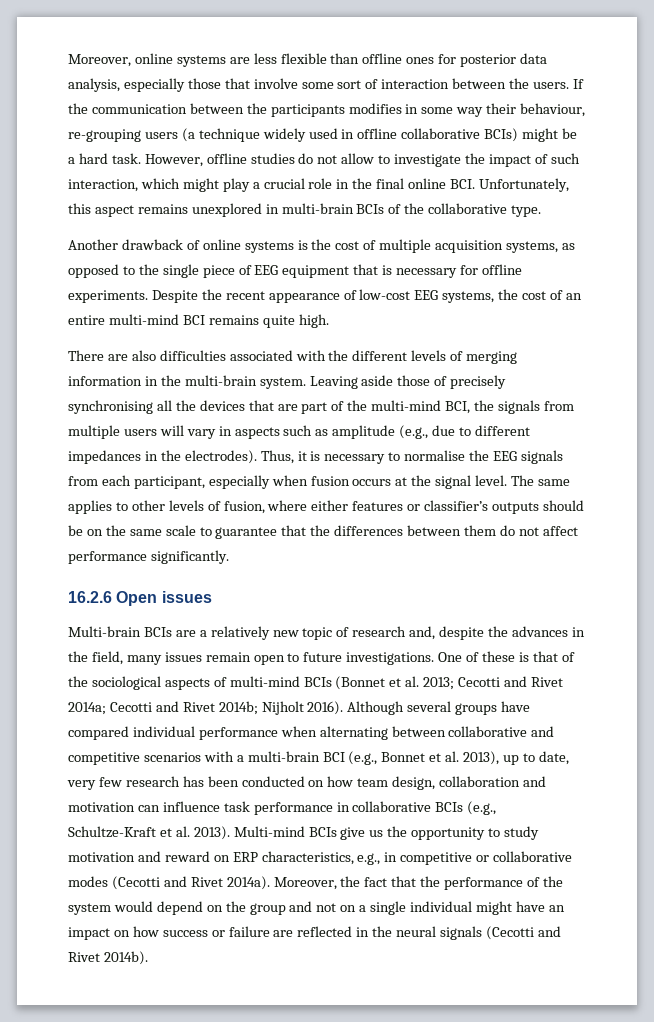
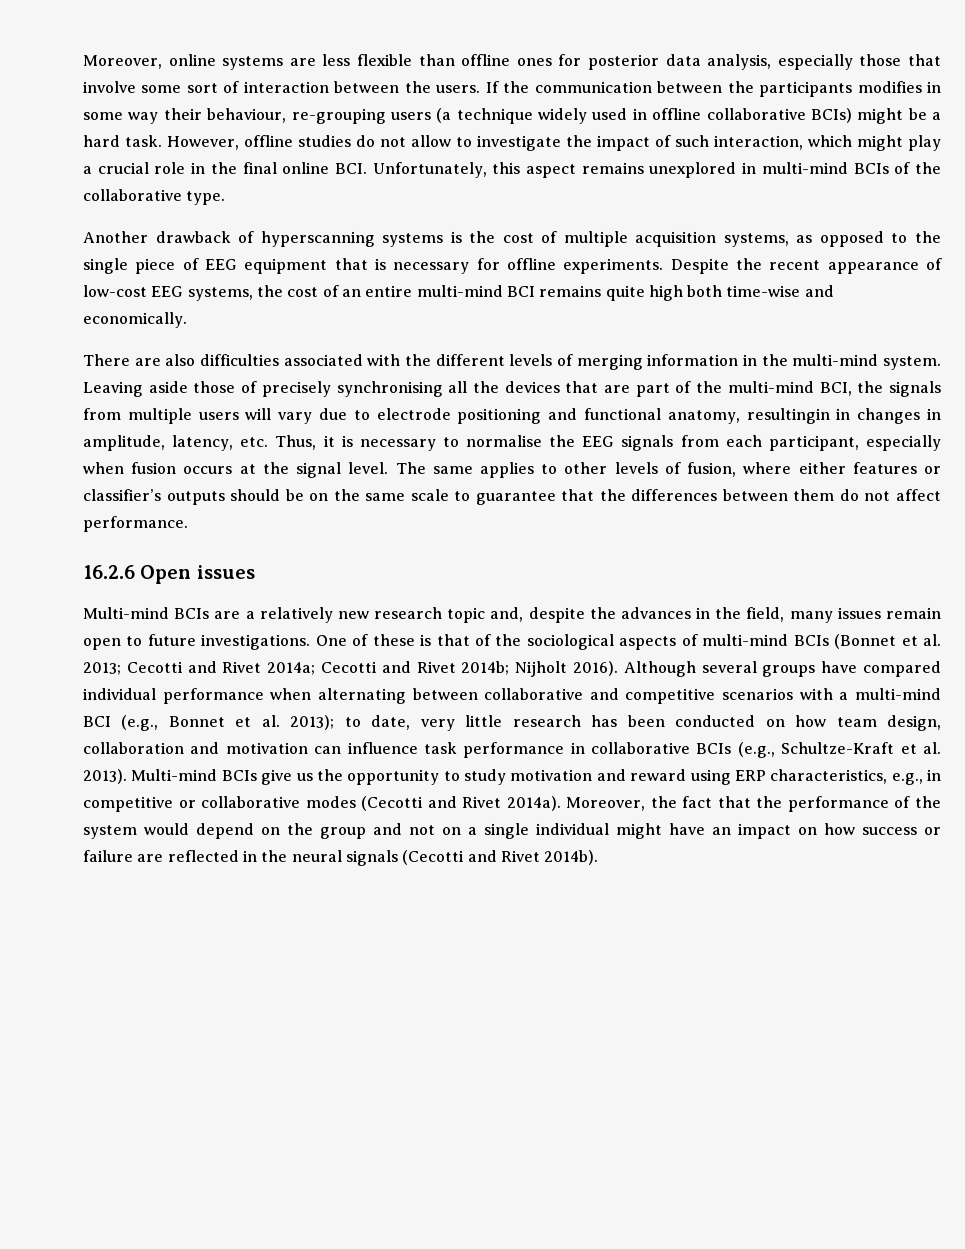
- However, offline studies do not allow to investigate the impact of such interaction, which might play a crucial role in the final online BCI. Unfortunately, this aspect remains unexplored in multi-brain BCIs of the collaborative type.
+ However, offline studies do not allow to investigate the impact of such interaction, which might play a crucial role in the final online BCI. Unfortunately, this aspect remains unexplored in multi-mind BCIs of the collaborative type.
- Another drawback of online systems is the cost of multiple acquisition systems, as opposed to the single piece of EEG equipment that is necessary for offline experiments.
+ Another drawback of hyperscanning systems is the cost of multiple acquisition systems, as opposed to the single piece of EEG equipment that is necessary for offline experiments.
- Despite the recent appearance of low-cost EEG systems, the cost of an entire multi-mind BCI remains quite high.
+ Despite the recent appearance of low-cost EEG systems, the cost of an entire multi-mind BCI remains quite high both time-wise and economically.
- There are also difficulties associated with the different levels of merging information in the multi-brain system.
+ There are also difficulties associated with the different levels of merging information in the multi-mind system.
- Leaving aside those of precisely synchronising all the devices that are part of the multi-mind BCI, the signals from multiple users will vary in aspects such as amplitude (e.g., due to different impedances in the electrodes). Thus, it is necessary to normalise the EEG signals from each participant, especially when fusion occurs at the signal level.
+ Leaving aside those of precisely synchronising all the devices that are part of the multi-mind BCI, the signals from multiple users will vary due to electrode positioning and functional anatomy, resultingin in changes in amplitude, latency, etc. Thus, it is necessary to normalise the EEG signals from each participant, especially when fusion occurs at the signal level.
- The same applies to other levels of fusion, where either features or classifier’s outputs should be on the same scale to guarantee that the differences between them do not affect performance significantly.
+ The same applies to other levels of fusion, where either features or classifier’s outputs should be on the same scale to guarantee that the differences between them do not affect performance.
- Multi-brain BCIs are a relatively new topic of research and, despite the advances in the field, many issues remain open to future investigations.
+ Multi-mind BCIs are a relatively new research topic and, despite the advances in the field, many issues remain open to future investigations.
- Although several groups have compared individual performance when alternating between collaborative and competitive scenarios with a multi-brain BCI (e.g., Bonnet et al. 2013), up to date, very few research has been conducted on how team design, collaboration and motivation can influence task performance in collaborative BCIs (e.g., Schultze-Kraft et al. 2013).
+ Although several groups have compared individual performance when alternating between collaborative and competitive scenarios with a multi-mind BCI (e.g., Bonnet et al. 2013); to date, very little research has been conducted on how team design, collaboration and motivation can influence task performance in collaborative BCIs (e.g., Schultze-Kraft et al. 2013).
- Multi-mind BCIs give us the opportunity to study motivation and reward on ERP characteristics, e.g., in competitive or collaborative modes (Cecotti and Rivet 2014a).
+ Multi-mind BCIs give us the opportunity to study motivation and reward using ERP characteristics, e.g., in competitive or collaborative modes (Cecotti and Rivet 2014a).

